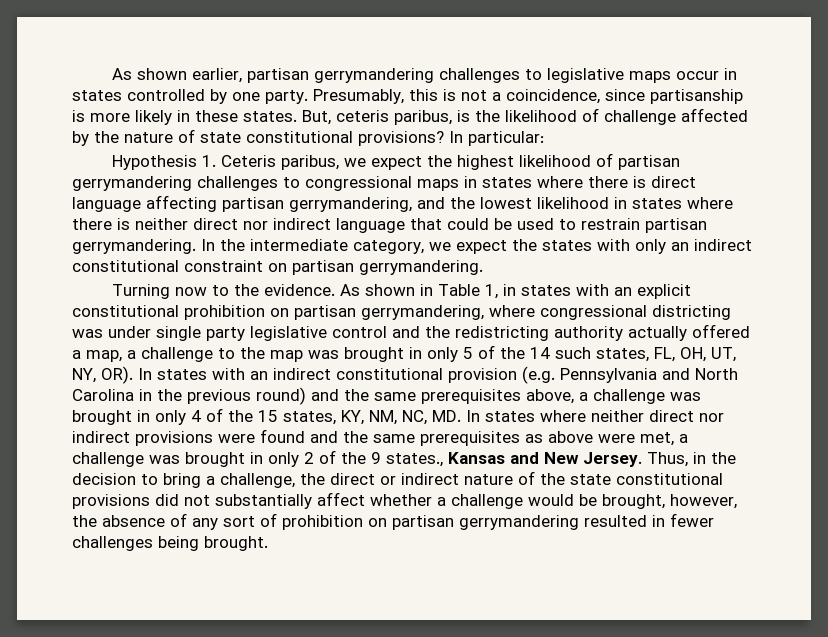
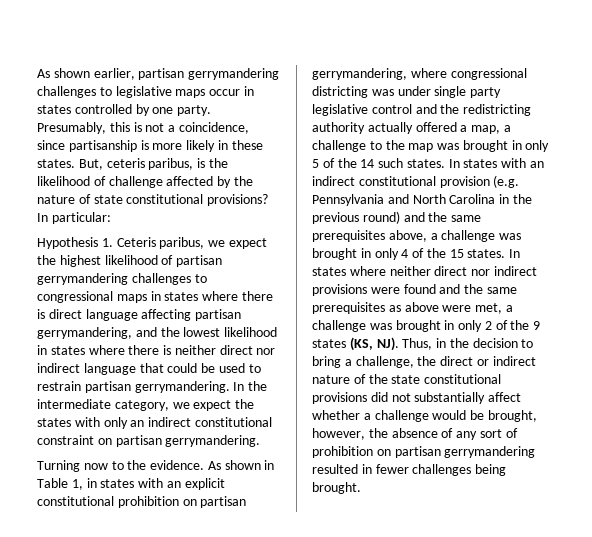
- As shown in Table 1, in states with an explicit constitutional prohibition on partisan gerrymandering, where congressional districting was under single party legislative control and the redistricting authority actually offered a map, a challenge to the map was brought in only 5 of the 14 such states, FL, OH, UT, NY, OR). In states with an indirect constitutional provision (e.g. Pennsylvania and North Carolina in the previous round) and the same prerequisites above, a challenge was brought in only 4 of the 15 states, KY, NM, NC, MD. In states where neither direct nor indirect provisions were found and the same prerequisites as above were met, a challenge was brought in only 2 of the 9 states., Kansas and New Jersey. Thus, in the decision to bring a challenge, the direct or indirect nature of the state constitutional provisions did not substantially affect whether a challenge would be brought, however, the absence of any sort of prohibition on partisan gerrymandering resulted in fewer challenges being brought.
+ As shown in Table 1, in states with an explicit constitutional prohibition on partisan gerrymandering, where congressional districting was under single party legislative control and the redistricting authority actually offered a map, a challenge to the map was brought in only 5 of the 14 such states. In states with an indirect constitutional provision (e.g. Pennsylvania and North Carolina in the previous round) and the same prerequisites above, a challenge was brought in only 4 of the 15 states. In states where neither direct nor indirect provisions were found and the same prerequisites as above were met, a challenge was brought in only 2 of the 9 states (KS, NJ). Thus, in the decision to bring a challenge, the direct or indirect nature of the state constitutional provisions did not substantially affect whether a challenge would be brought, however, the absence of any sort of prohibition on partisan gerrymandering resulted in fewer challenges being brought.

